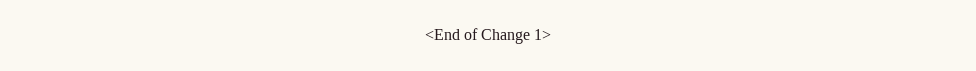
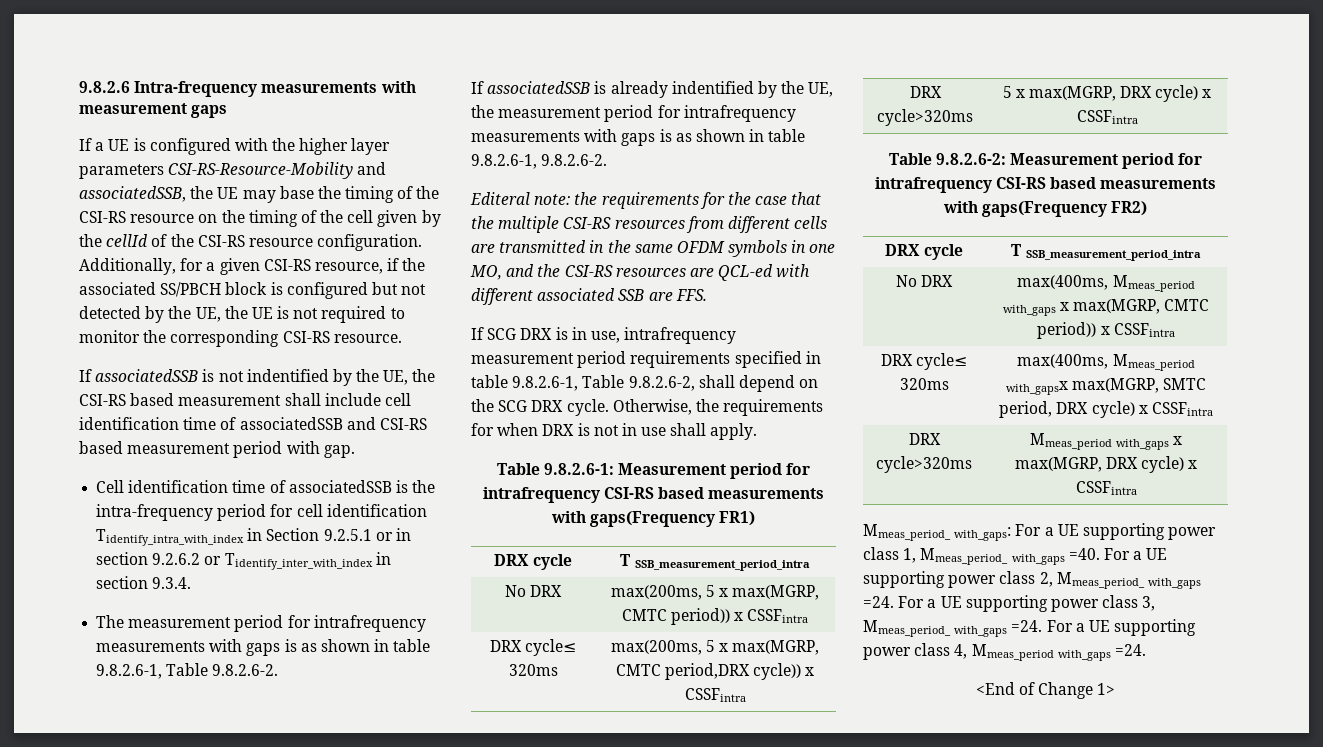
+ 9.8.2.6 Intra-frequency measurements with measurement gaps
+ If a UE is configured with the higher layer parameters CSI-RS-Resource-Mobility and associatedSSB, the UE may base the timing of the CSI-RS resource on the timing of the cell given by the cellId of the CSI-RS resource configuration. Additionally, for a given CSI-RS resource, if the associated SS/PBCH block is configured but not detected by the UE, the UE is not required to monitor the corresponding CSI-RS resource.
+ If associatedSSB is not indentified by the UE, the CSI-RS based measurement shall include cell identification time of associatedSSB and CSI-RS based measurement period with gap.
+ Cell identification time of associatedSSB is the intra-frequency period for cell identification Tidentify_intra_with_index in Section 9.2.5.1 or in section 9.2.6.2 or Tidentify_inter_with_index in section 9.3.4.
+ The measurement period for intrafrequency measurements with gaps is as shown in table 9.8.2.6-1, Table 9.8.2.6-2.
+ If associatedSSB is already indentified by the UE, the measurement period for intrafrequency measurements with gaps is as shown in table 9.8.2.6-1, 9.8.2.6-2.
+ Editeral note: the requirements for the case that the multiple CSI-RS resources from different cells are transmitted in the same OFDM symbols in one MO, and the CSI-RS resources are QCL-ed with different associated SSB are FFS.
+ If SCG DRX is in use, intrafrequency measurement period requirements specified in table 9.8.2.6-1, Table 9.8.2.6-2, shall depend on the SCG DRX cycle. Otherwise, the requirements for when DRX is not in use shall apply.
+ Table 9.8.2.6-1: Measurement period for intrafrequency CSI-RS based measurements with gaps(Frequency FR1)
+ DRX cycle | T SSB_measurement_period_intra
+ No DRX | max(200ms, 5 x max(MGRP, CMTC period)) x CSSFintra
+ DRX cycle≤ 320ms | max(200ms, 5 x max(MGRP, CMTC period,DRX cycle)) x CSSFintra
+ DRX cycle>320ms | 5 x max(MGRP, DRX cycle) x CSSFintra
+ Table 9.8.2.6-2: Measurement period for intrafrequency CSI-RS based measurements with gaps(Frequency FR2)
+ DRX cycle | T SSB_measurement_period_intra
+ No DRX | max(400ms, Mmeas_period with_gaps x max(MGRP, CMTC period)) x CSSFintra
+ DRX cycle≤ 320ms | max(400ms, Mmeas_period with_gapsx max(MGRP, SMTC period, DRX cycle) x CSSFintra
+ DRX cycle>320ms | Mmeas_period with_gaps x max(MGRP, DRX cycle) x CSSFintra
+ Mmeas_period_ with_gaps: For a UE supporting power class 1, Mmeas_period_ with_gaps =40. For a UE supporting power class 2, Mmeas_period_ with_gaps =24. For a UE supporting power class 3, Mmeas_period_ with_gaps =24. For a UE supporting power class 4, Mmeas_period with_gaps =24.

